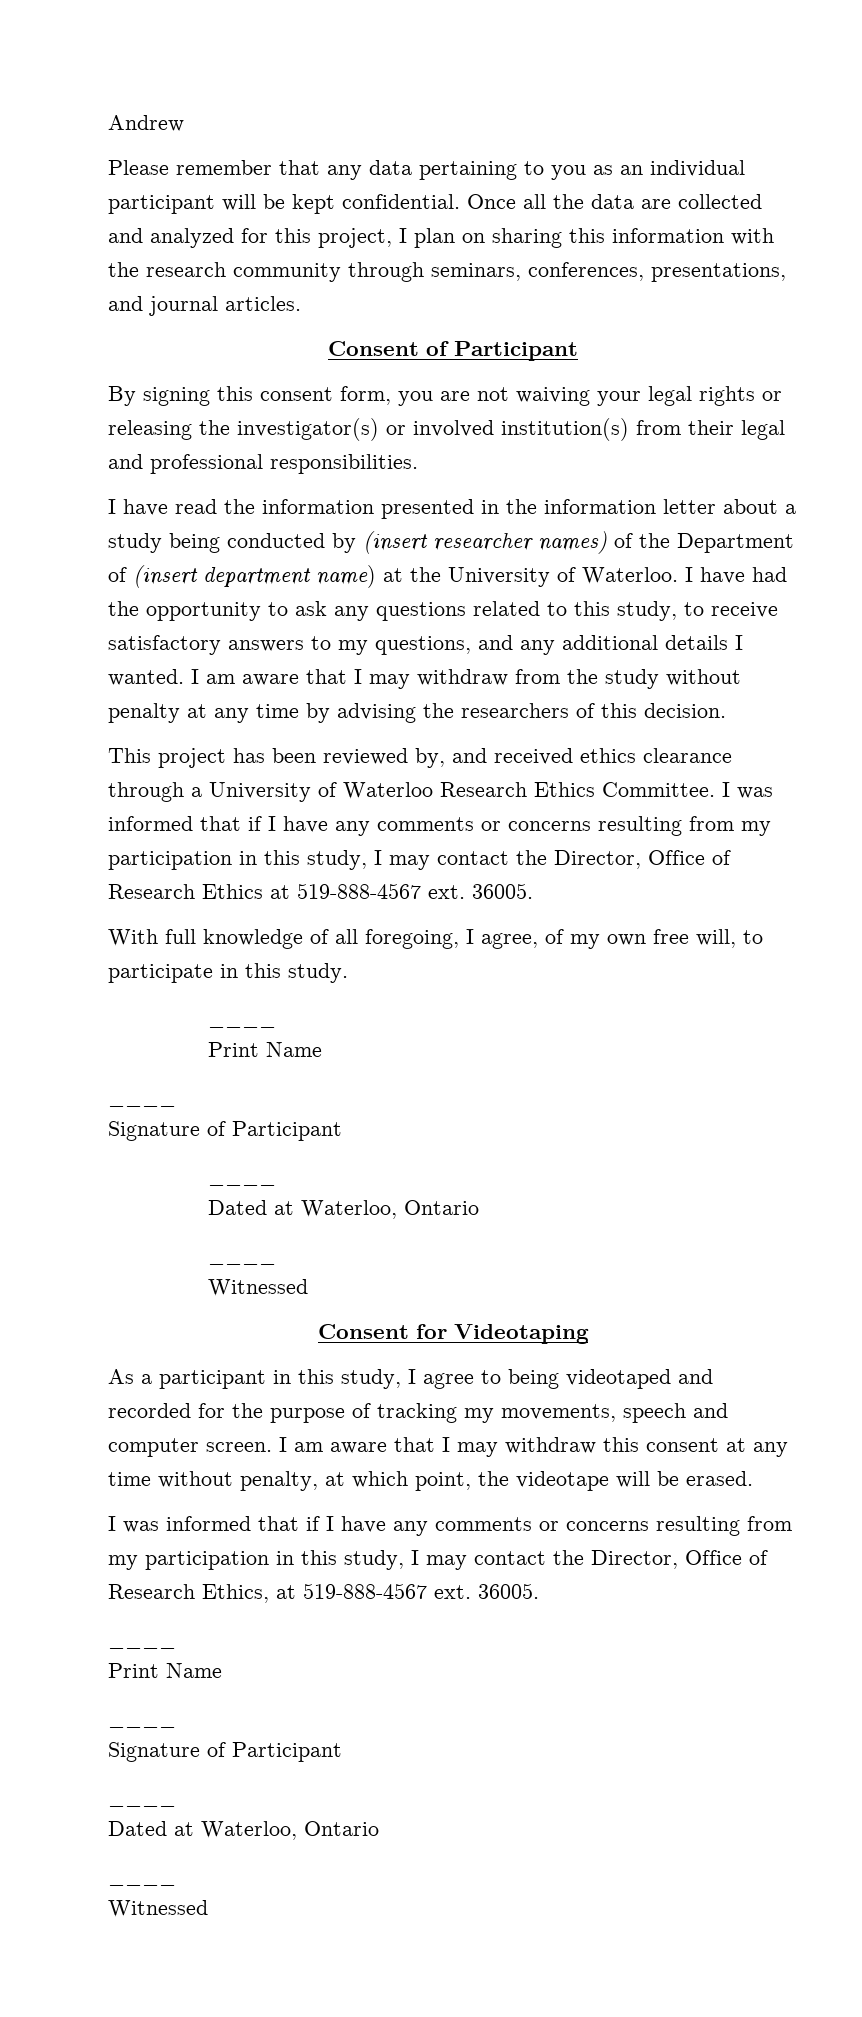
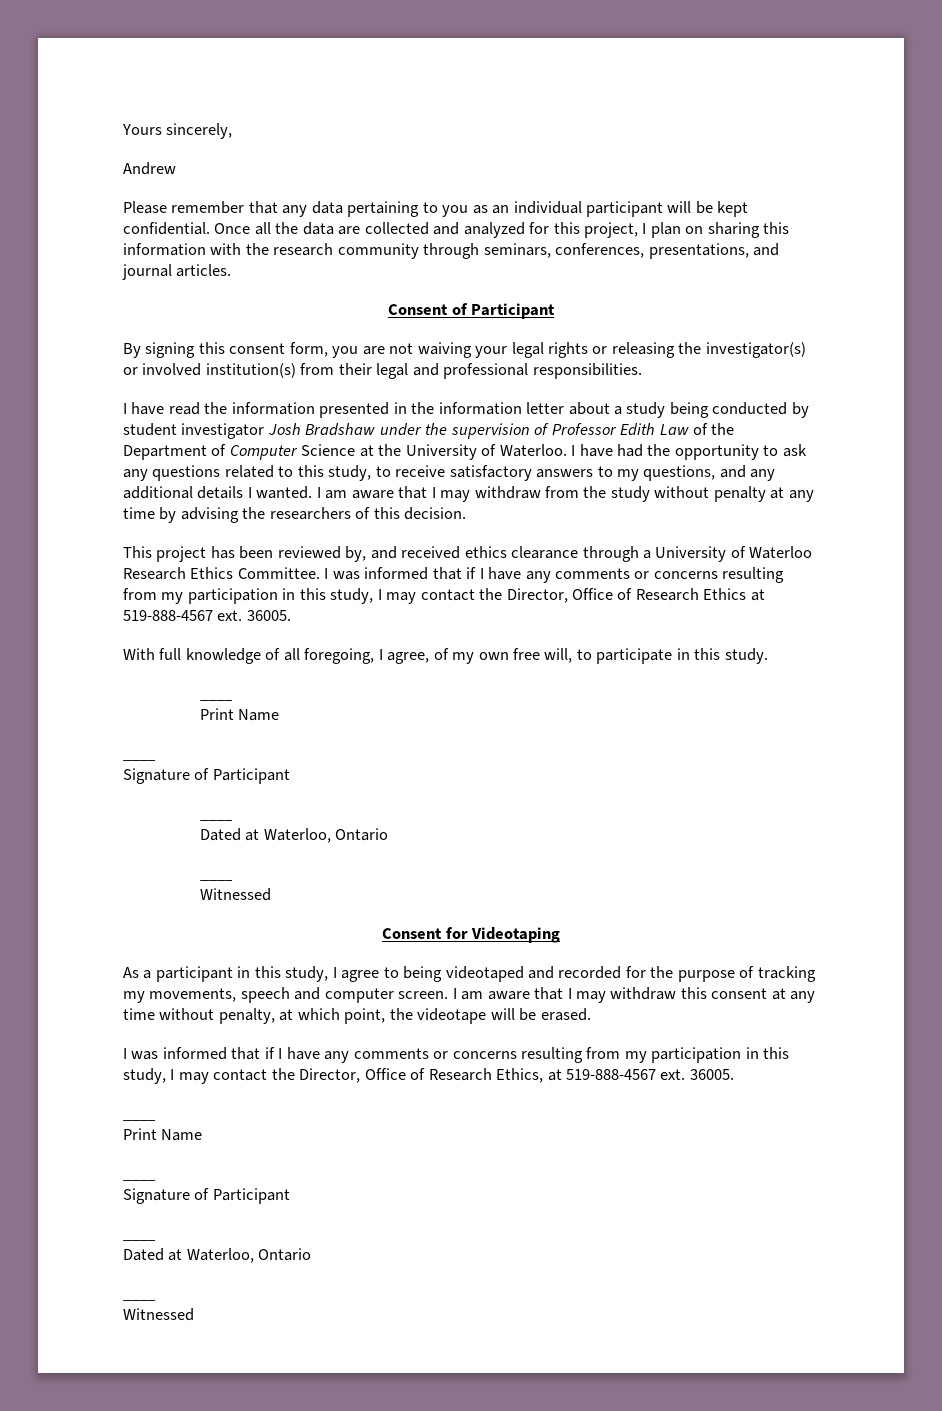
+ Yours sincerely,
- I have read the information presented in the information letter about a study being conducted by (insert researcher names) of the Department of (insert department name) at the University of Waterloo.
+ I have read the information presented in the information letter about a study being conducted by student investigator Josh Bradshaw under the supervision of Professor Edith Law of the Department of Computer Science at the University of Waterloo.

